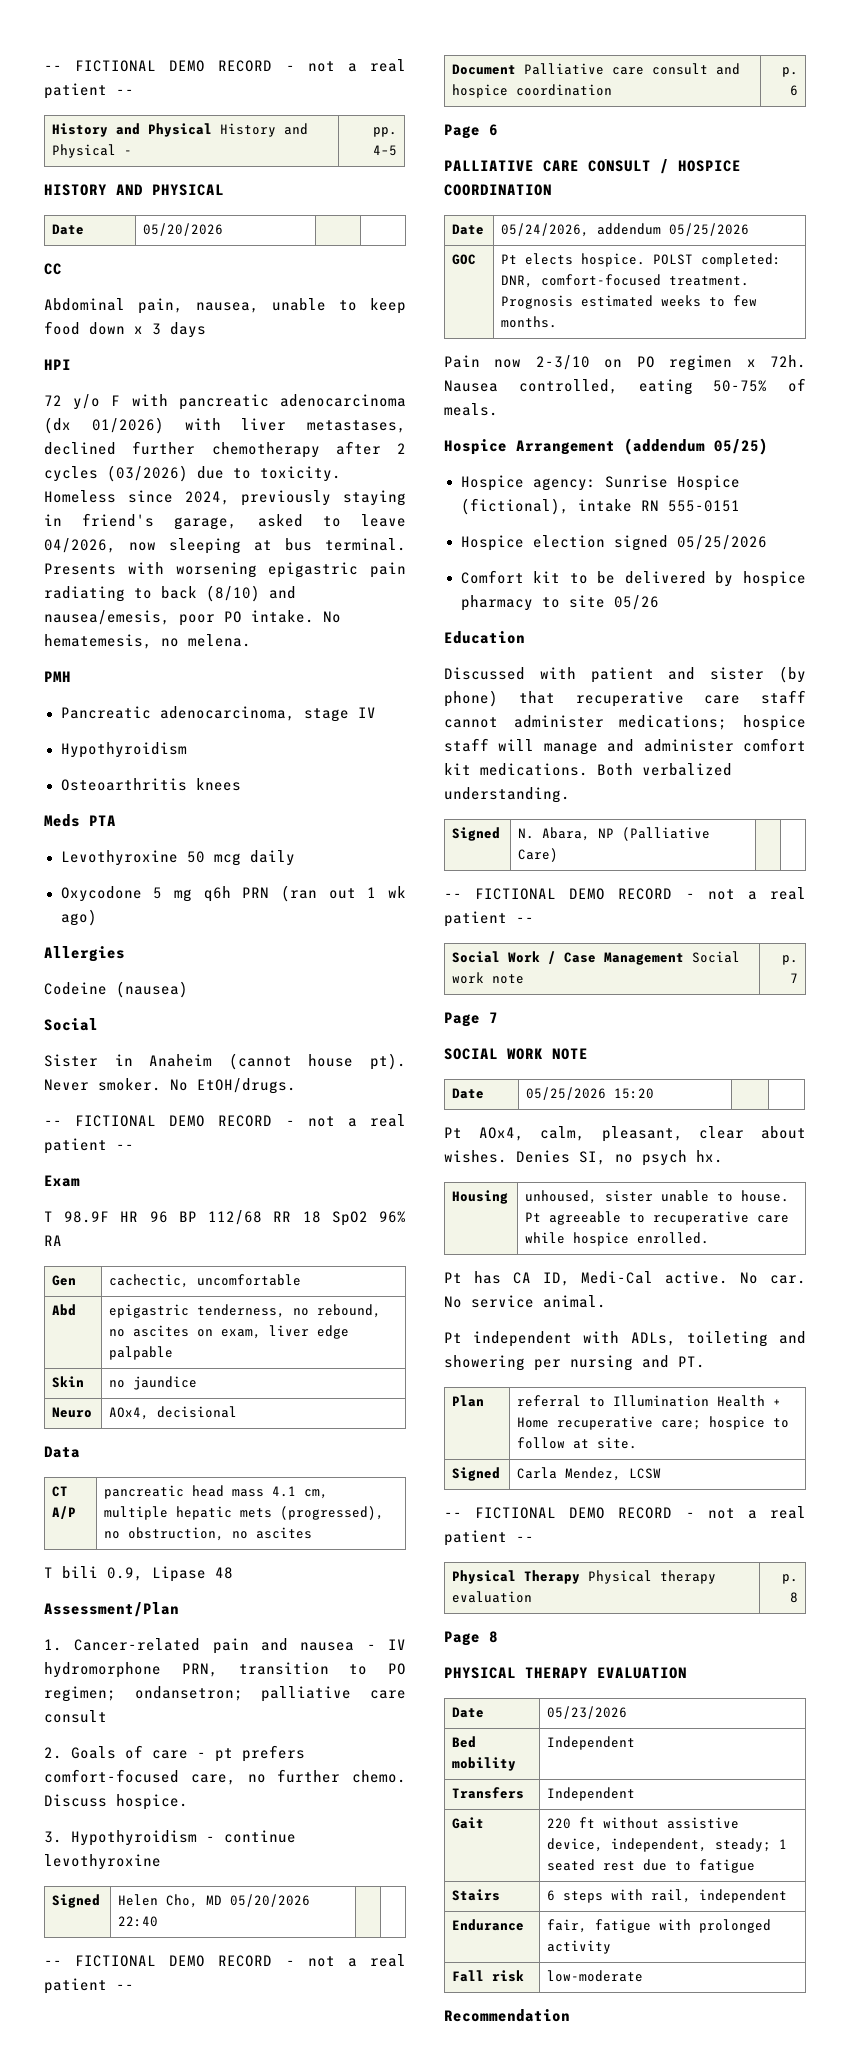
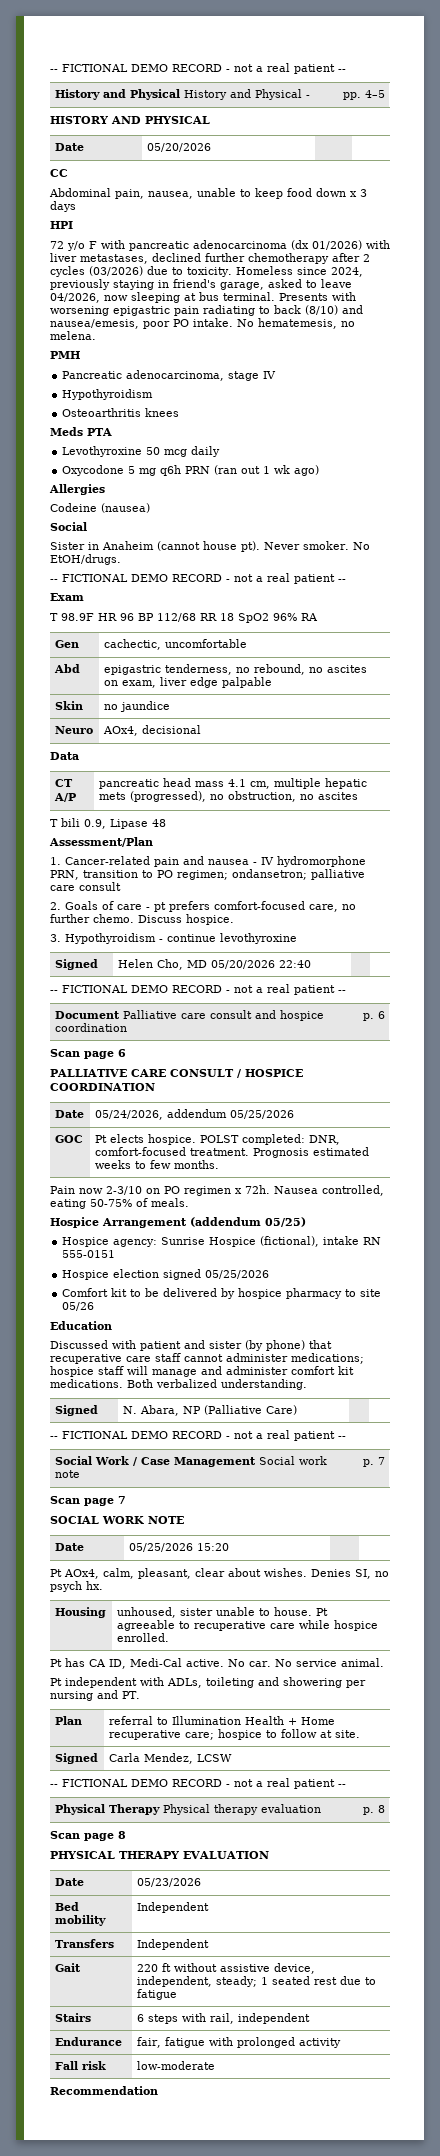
- Page 6
+ Scan page 6
- Page 7
+ Scan page 7
- Page 8
+ Scan page 8

